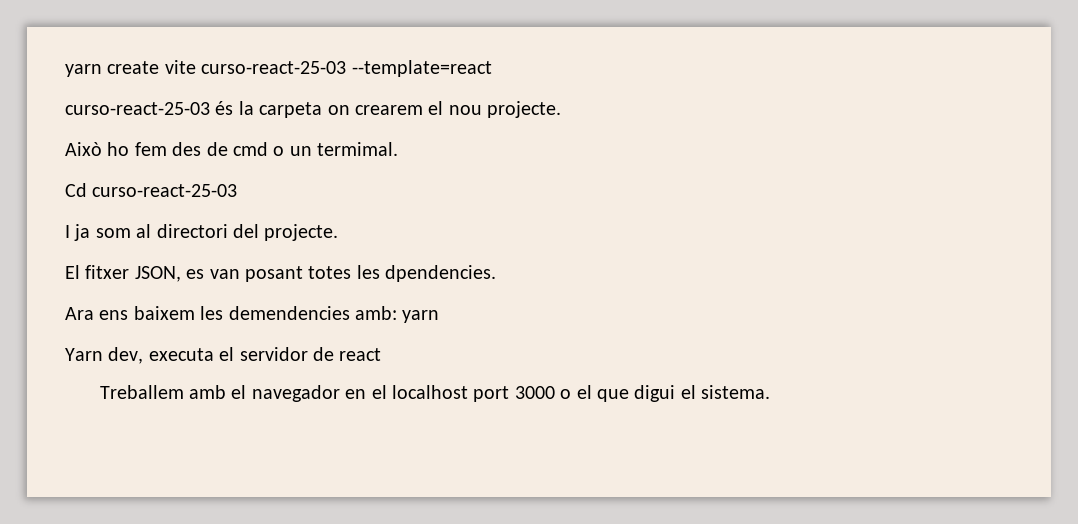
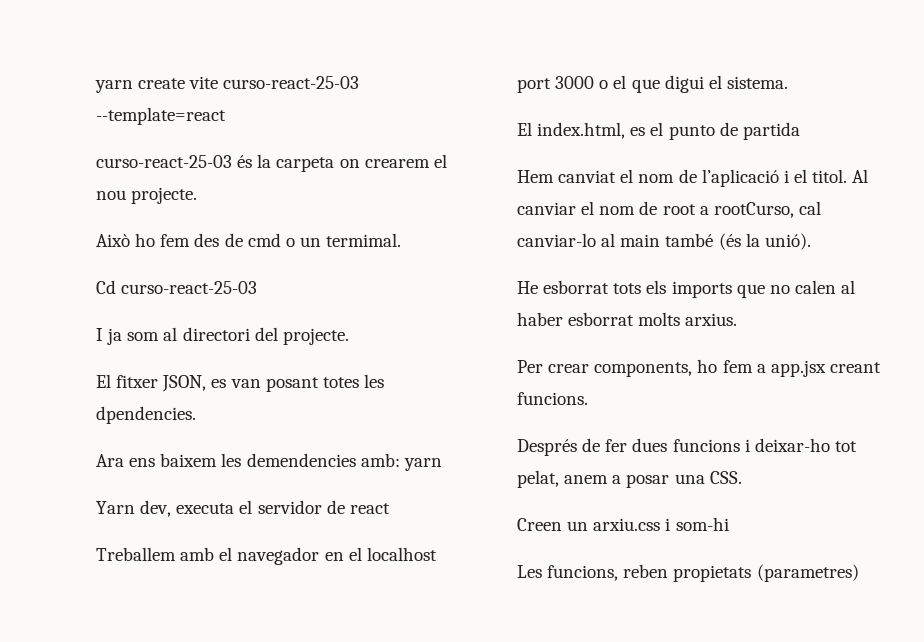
+ El index.html, es el punto de partida
+ Hem canviat el nom de l’aplicació i el titol. Al canviar el nom de root a rootCurso, cal canviar-lo al main també (és la unió).
+ He esborrat tots els imports que no calen al haber esborrat molts arxius.
+ Per crear components, ho fem a app.jsx creant funcions.
+ Després de fer dues funcions i deixar-ho tot pelat, anem a posar una CSS.
+ Creen un arxiu.css i som-hi
+ Les funcions, reben propietats (parametres)

